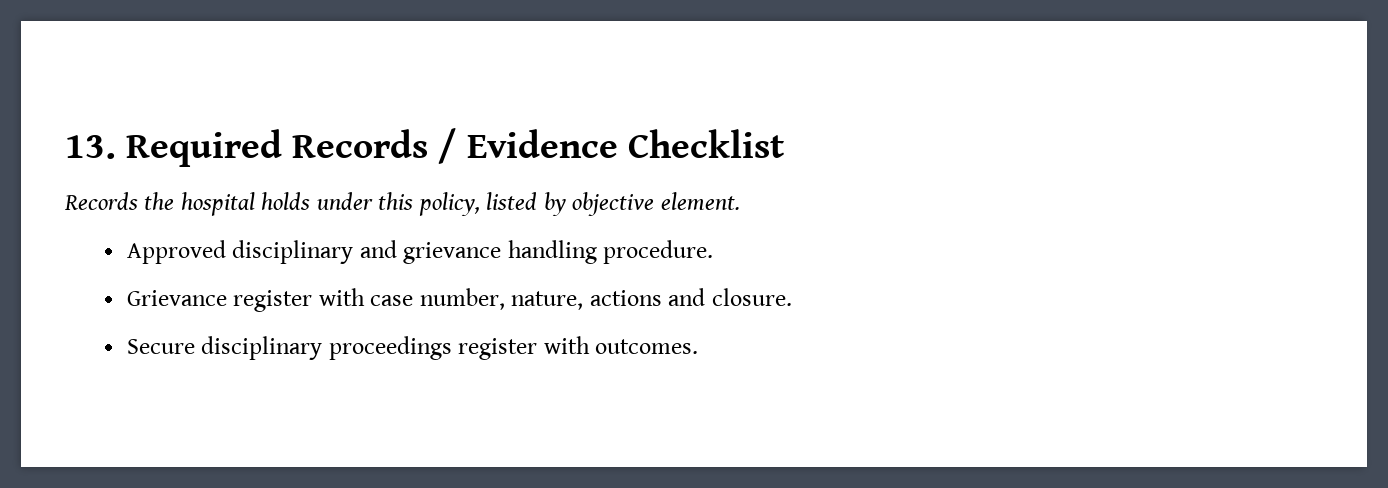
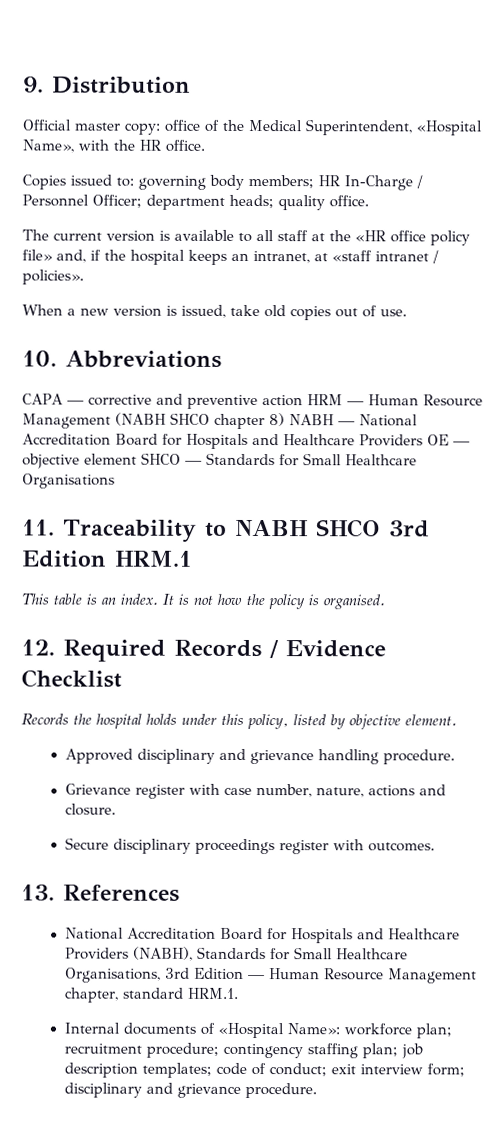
- 13. Required Records / Evidence Checklist
+ 9. Distribution
+ Official master copy: office of the Medical Superintendent, «Hospital Name», with the HR office.
+ Copies issued to: governing body members; HR In-Charge / Personnel Officer; department heads; quality office.
+ The current version is available to all staff at the «HR office policy file» and, if the hospital keeps an intranet, at «staff intranet / policies».
+ When a new version is issued, take old copies out of use.
+ 10. Abbreviations
+ CAPA — corrective and preventive action HRM — Human Resource Management (NABH SHCO chapter 8) NABH — National Accreditation Board for Hospitals and Healthcare Providers OE — objective element SHCO — Standards for Small Healthcare Organisations
+ 11. Traceability to NABH SHCO 3rd Edition HRM.1
+ This table is an index. It is not how the policy is organised.
+ 12. Required Records / Evidence Checklist
+ 13. References
+ National Accreditation Board for Hospitals and Healthcare Providers (NABH), Standards for Small Healthcare Organisations, 3rd Edition — Human Resource Management chapter, standard HRM.1.
+ Internal documents of «Hospital Name»: workforce plan; recruitment procedure; contingency staffing plan; job description templates; code of conduct; exit interview form; disciplinary and grievance procedure.

